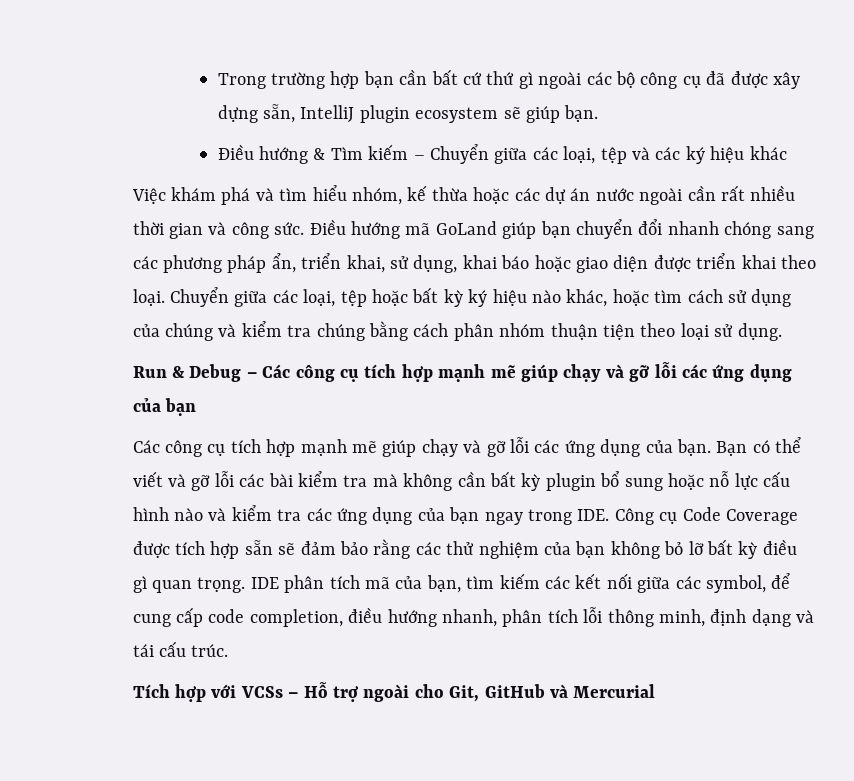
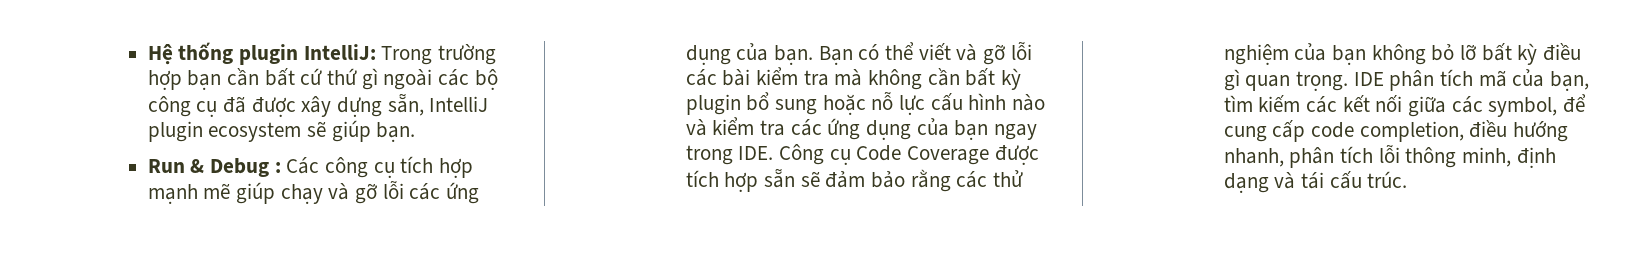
- Trong trường hợp bạn cần bất cứ thứ gì ngoài các bộ công cụ đã được xây dựng sẵn, IntelliJ plugin ecosystem sẽ giúp bạn.
+ Hệ thống plugin IntelliJ: Trong trường hợp bạn cần bất cứ thứ gì ngoài các bộ công cụ đã được xây dựng sẵn, IntelliJ plugin ecosystem sẽ giúp bạn.
- Điều hướng & Tìm kiếm – Chuyển giữa các loại, tệp và các ký hiệu khác
- Việc khám phá và tìm hiểu nhóm, kế thừa hoặc các dự án nước ngoài cần rất nhiều thời gian và công sức. Điều hướng mã GoLand giúp bạn chuyển đổi nhanh chóng sang các phương pháp ẩn, triển khai, sử dụng, khai báo hoặc giao diện được triển khai theo loại. Chuyển giữa các loại, tệp hoặc bất kỳ ký hiệu nào khác, hoặc tìm cách sử dụng của chúng và kiểm tra chúng bằng cách phân nhóm thuận tiện theo loại sử dụng.
- Run & Debug – Các công cụ tích hợp mạnh mẽ giúp chạy và gỡ lỗi các ứng dụng của bạn
- Các công cụ tích hợp mạnh mẽ giúp chạy và gỡ lỗi các ứng dụng của bạn.
+ Run & Debug : Các công cụ tích hợp mạnh mẽ giúp chạy và gỡ lỗi các ứng dụng của bạn.
- Tích hợp với VCSs – Hỗ trợ ngoài cho Git, GitHub và Mercurial

